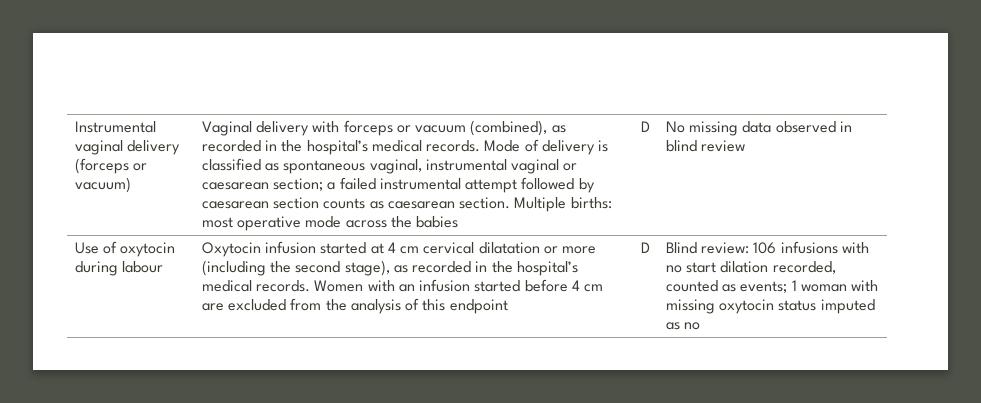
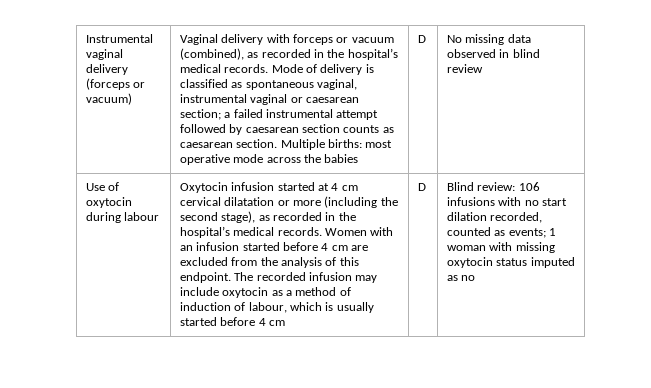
- Women with an infusion started before 4 cm are excluded from the analysis of this endpoint
+ Women with an infusion started before 4 cm are excluded from the analysis of this endpoint. The recorded infusion may include oxytocin as a method of induction of labour, which is usually started before 4 cm

